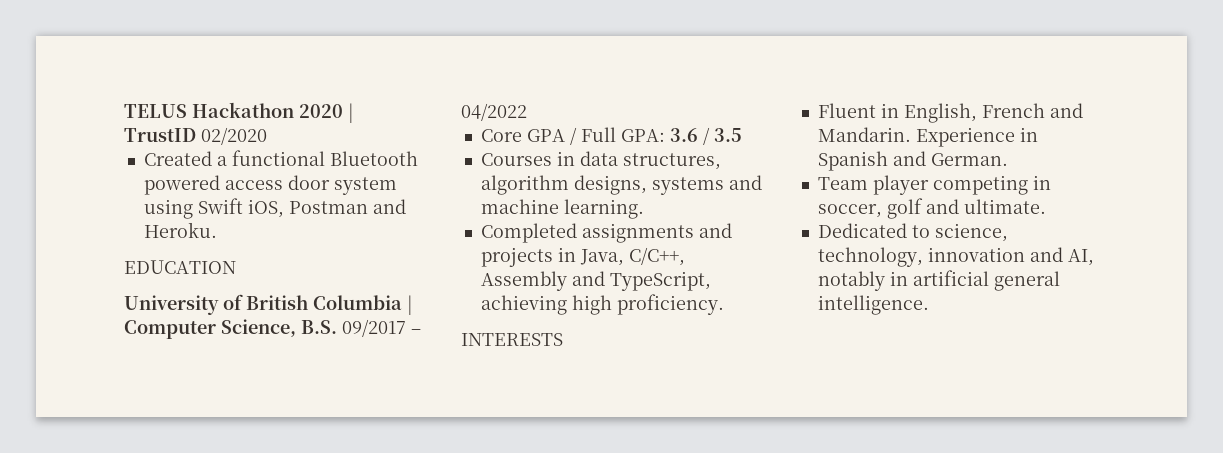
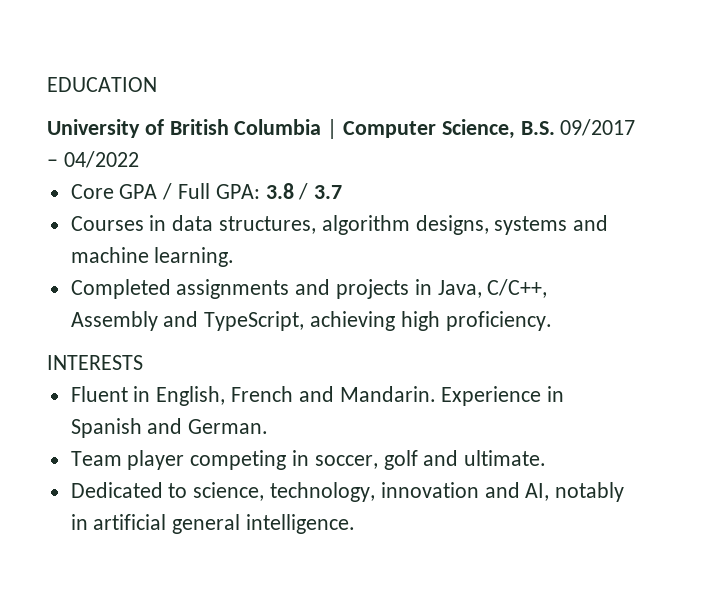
- TELUS Hackathon 2020 | TrustID 02/2020
- Created a functional Bluetooth powered access door system using Swift iOS, Postman and Heroku.
- Core GPA / Full GPA: 3.6 / 3.5
+ Core GPA / Full GPA: 3.8 / 3.7

